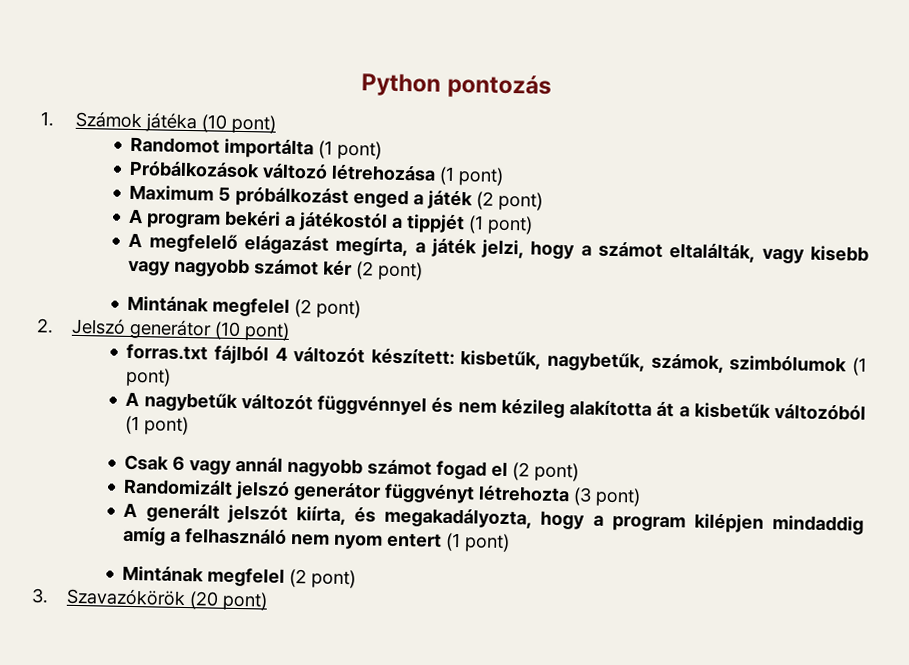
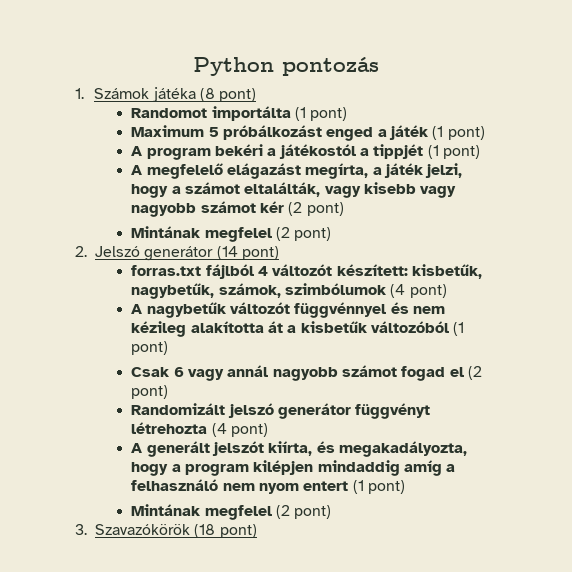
- 1. Számok játéka (10 pont)
+ 1. Számok játéka (8 pont)
- Próbálkozások változó létrehozása (1 pont)
- Maximum 5 próbálkozást enged a játék (2 pont)
+ Maximum 5 próbálkozást enged a játék (1 pont)
- 2. Jelszó generátor (10 pont)
+ 2. Jelszó generátor (14 pont)
- forras.txt fájlból 4 változót készített: kisbetűk, nagybetűk, számok, szimbólumok (1 pont)
+ forras.txt fájlból 4 változót készített: kisbetűk, nagybetűk, számok, szimbólumok (4 pont)
- Randomizált jelszó generátor függvényt létrehozta (3 pont)
+ Randomizált jelszó generátor függvényt létrehozta (4 pont)
- 3. Szavazókörök (20 pont)
+ 3. Szavazókörök (18 pont)

